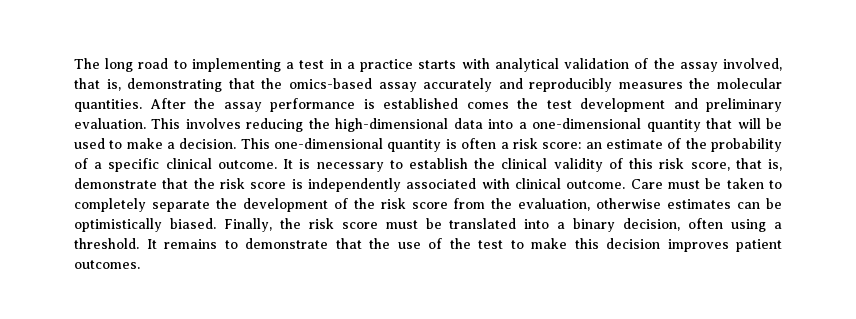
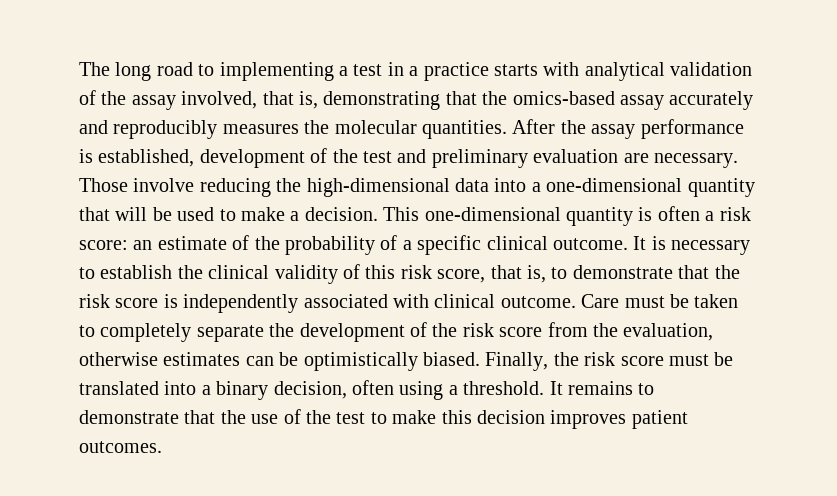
- After the assay performance is established comes the test development and preliminary evaluation. This involves reducing the high-dimensional data into a one-dimensional quantity that will be used to make a decision.
+ After the assay performance is established, development of the test and preliminary evaluation are necessary. Those involve reducing the high-dimensional data into a one-dimensional quantity that will be used to make a decision.
- It is necessary to establish the clinical validity of this risk score, that is, demonstrate that the risk score is independently associated with clinical outcome.
+ It is necessary to establish the clinical validity of this risk score, that is, to demonstrate that the risk score is independently associated with clinical outcome.

